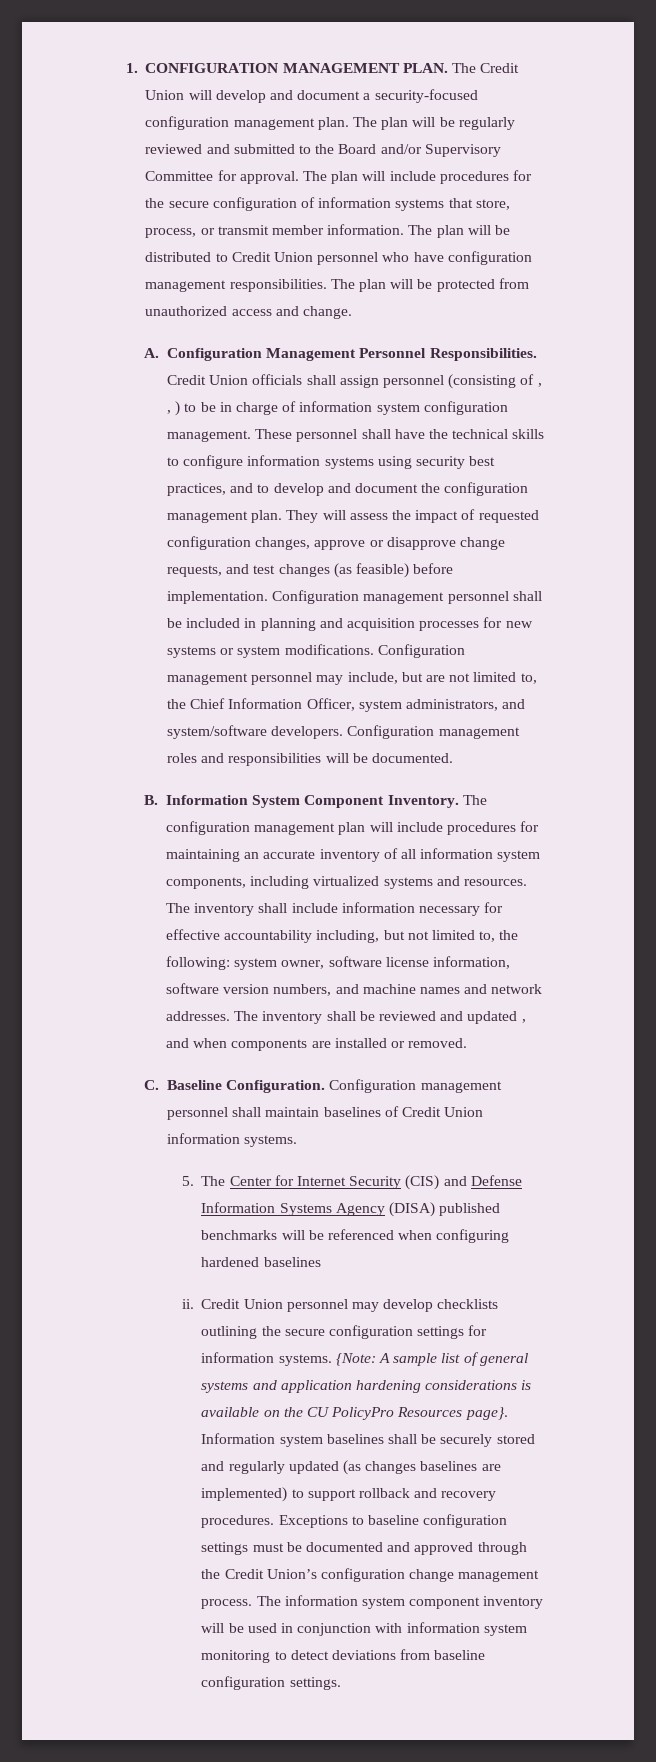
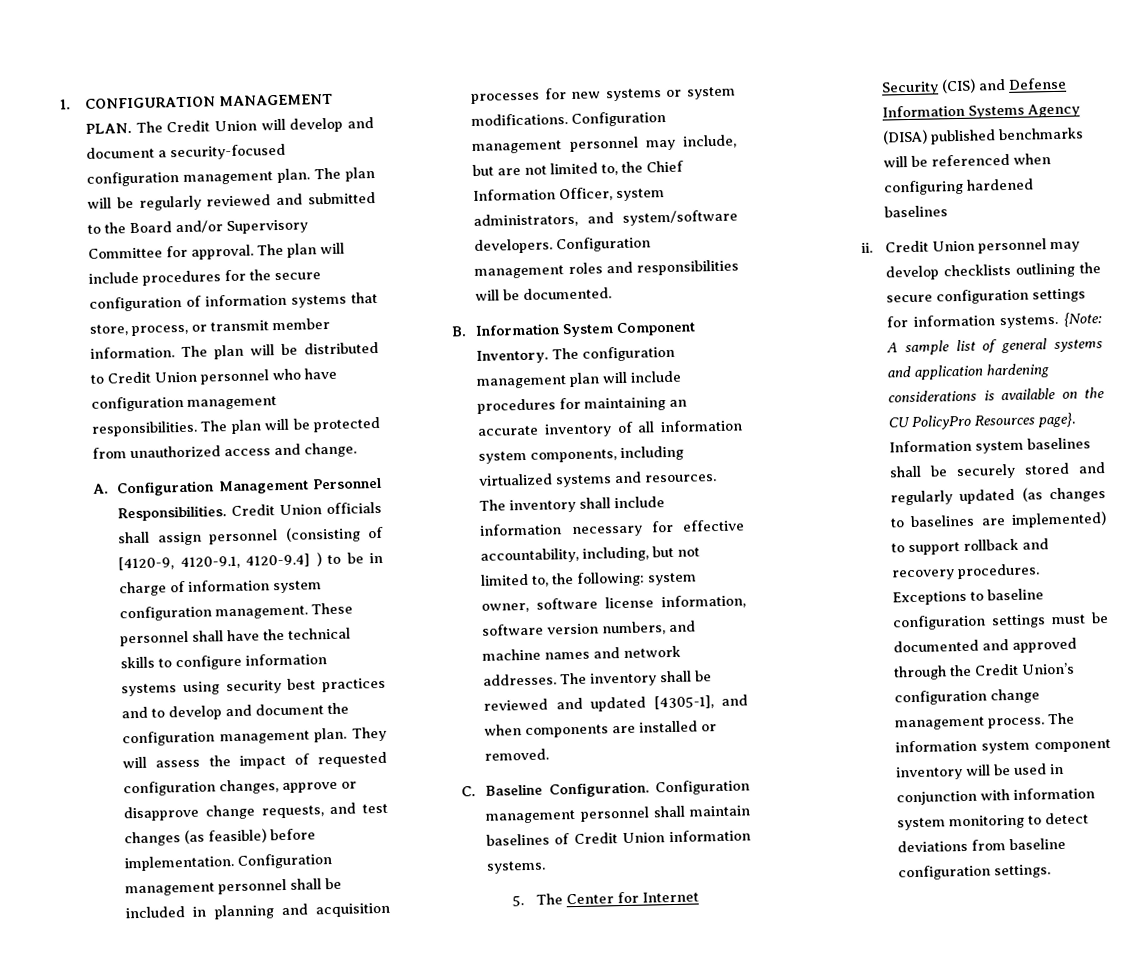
- Credit Union officials shall assign personnel (consisting of , , ) to be in charge of information system configuration management.
+ Credit Union officials shall assign personnel (consisting of [4120-9, 4120-9.1, 4120-9.4] ) to be in charge of information system configuration management.
- These personnel shall have the technical skills to configure information systems using security best practices, and to develop and document the configuration management plan.
+ These personnel shall have the technical skills to configure information systems using security best practices and to develop and document the configuration management plan.
- The inventory shall include information necessary for effective accountability including, but not limited to, the following: system owner, software license information, software version numbers, and machine names and network addresses.
+ The inventory shall include information necessary for effective accountability, including, but not limited to, the following: system owner, software license information, software version numbers, and machine names and network addresses.
- The inventory shall be reviewed and updated , and when components are installed or removed.
+ The inventory shall be reviewed and updated [4305-1], and when components are installed or removed.
- Information system baselines shall be securely stored and regularly updated (as changes baselines are implemented) to support rollback and recovery procedures.
+ Information system baselines shall be securely stored and regularly updated (as changes to baselines are implemented) to support rollback and recovery procedures.

